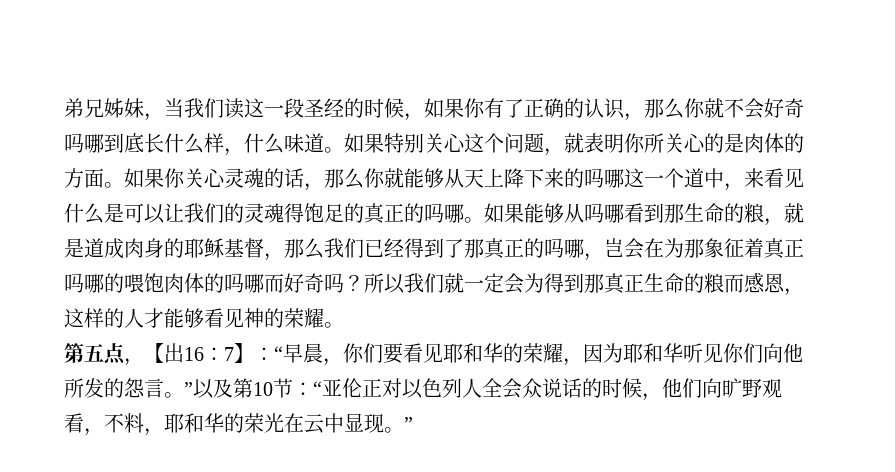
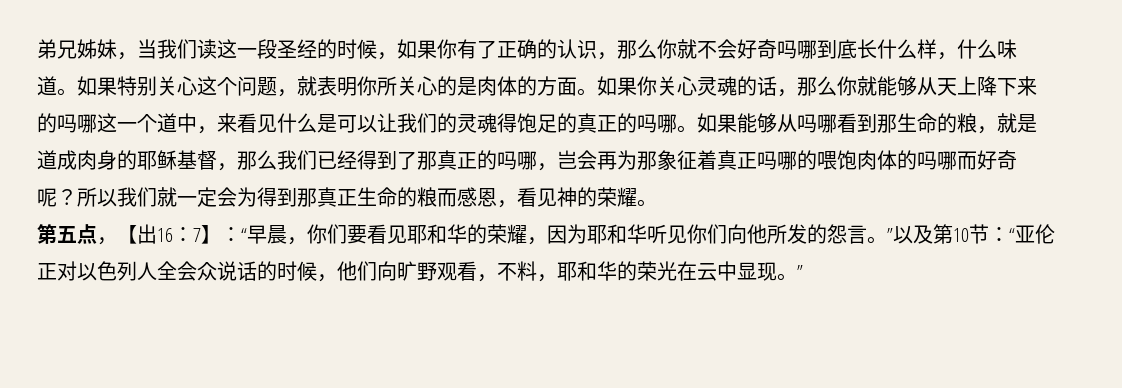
- 如果能够从吗哪看到那生命的粮，就是道成肉身的耶稣基督，那么我们已经得到了那真正的吗哪，岂会在为那象征着真正吗哪的喂饱肉体的吗哪而好奇吗？
+ 如果能够从吗哪看到那生命的粮，就是道成肉身的耶稣基督，那么我们已经得到了那真正的吗哪，岂会再为那象征着真正吗哪的喂饱肉体的吗哪而好奇呢？
- 所以我们就一定会为得到那真正生命的粮而感恩，这样的人才能够看见神的荣耀。
+ 所以我们就一定会为得到那真正生命的粮而感恩，看见神的荣耀。

